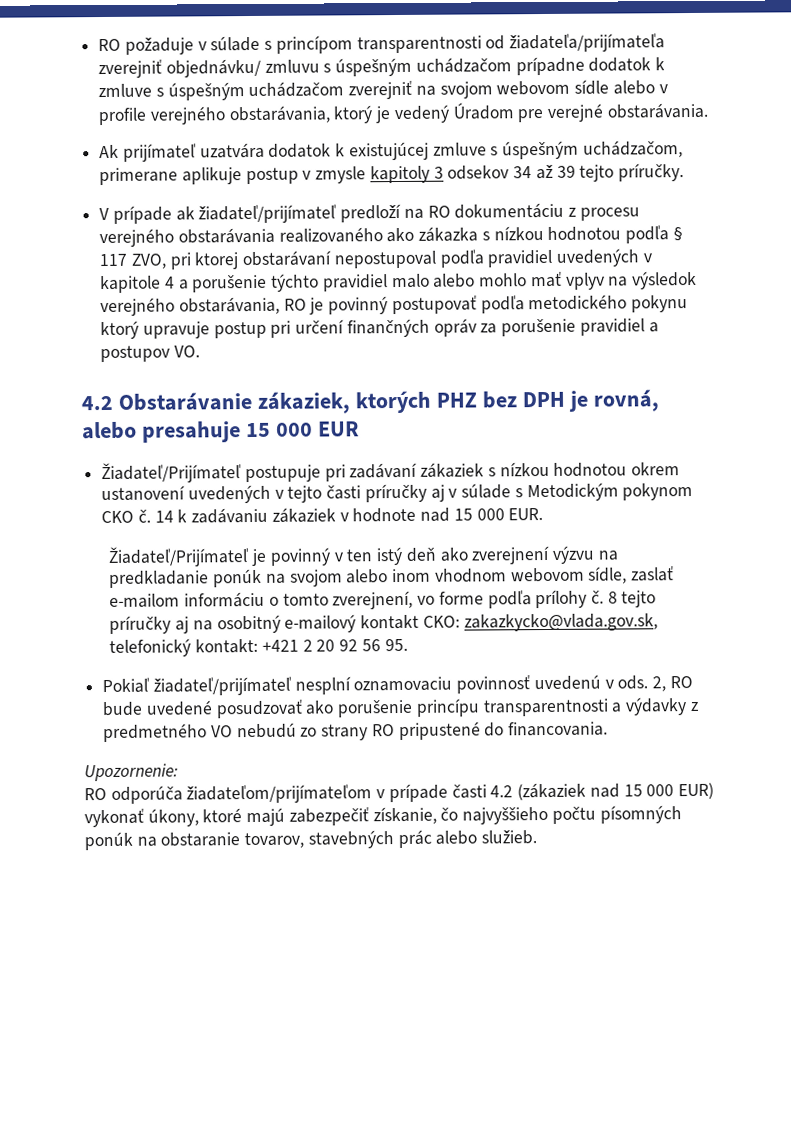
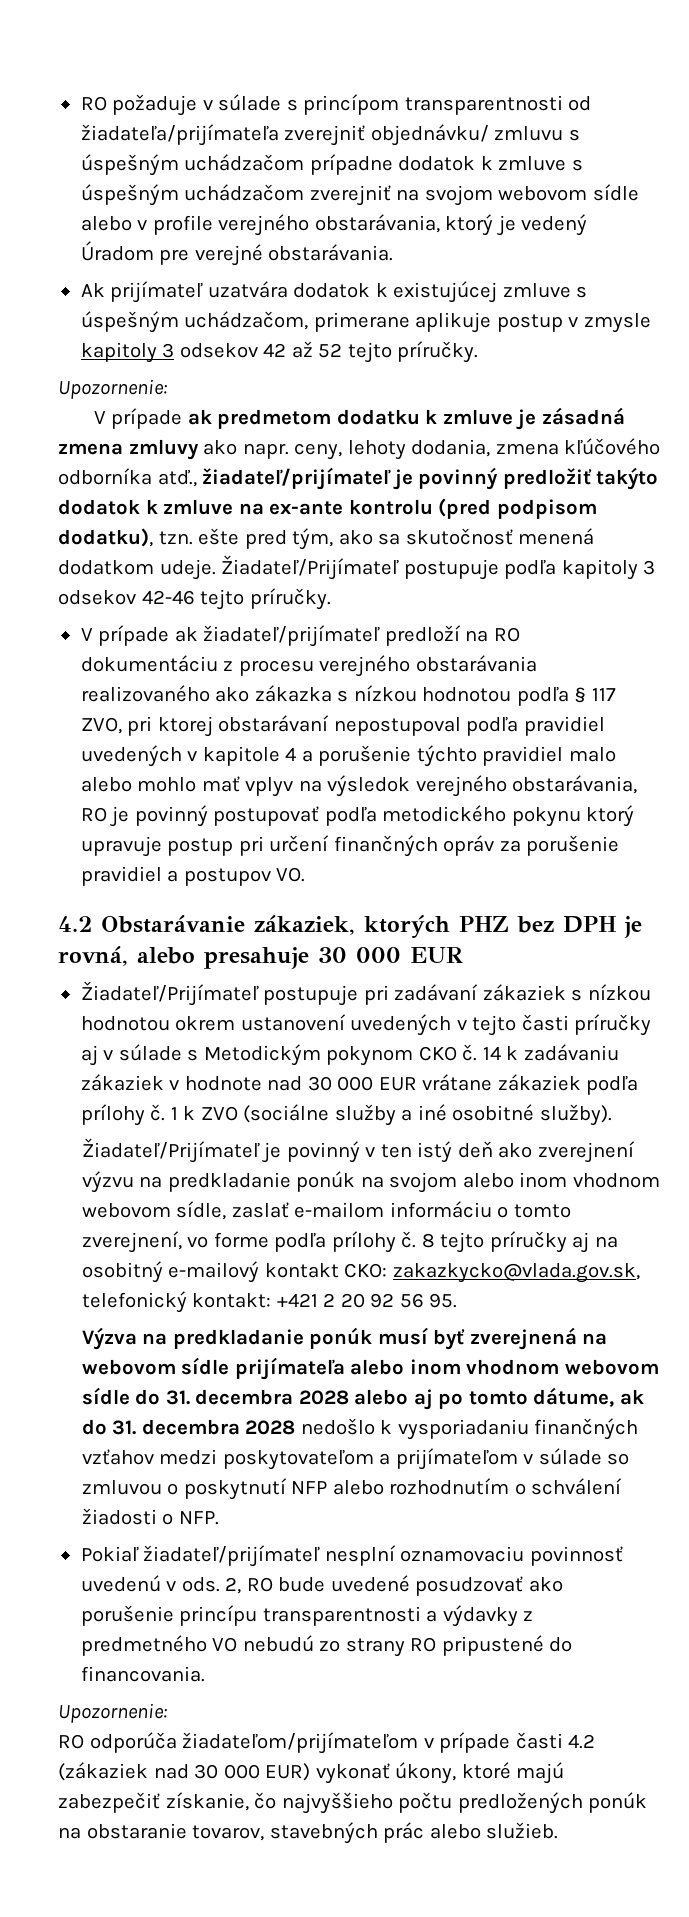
- Ak prijímateľ uzatvára dodatok k existujúcej zmluve s úspešným uchádzačom, primerane aplikuje postup v zmysle kapitoly 3 odsekov 34 až 39 tejto príručky.
+ Ak prijímateľ uzatvára dodatok k existujúcej zmluve s úspešným uchádzačom, primerane aplikuje postup v zmysle kapitoly 3 odsekov 42 až 52 tejto príručky.
+ Upozornenie:
+ V prípade ak predmetom dodatku k zmluve je zásadná zmena zmluvy ako napr. ceny, lehoty dodania, zmena kľúčového odborníka atď., žiadateľ/prijímateľ je povinný predložiť takýto dodatok k zmluve na ex-ante kontrolu (pred podpisom dodatku), tzn. ešte pred tým, ako sa skutočnosť menená dodatkom udeje. Žiadateľ/Prijímateľ postupuje podľa kapitoly 3 odsekov 42-46 tejto príručky.
- 4.2 Obstarávanie zákaziek, ktorých PHZ bez DPH je rovná, alebo presahuje 15 000 EUR
+ 4.2 Obstarávanie zákaziek, ktorých PHZ bez DPH je rovná, alebo presahuje 30 000 EUR
- 14 k zadávaniu zákaziek v hodnote nad 15 000 EUR.
+ 14 k zadávaniu zákaziek v hodnote nad 30 000 EUR vrátane zákaziek podľa prílohy č. 1 k ZVO (sociálne služby a iné osobitné služby).
+ Výzva na predkladanie ponúk musí byť zverejnená na webovom sídle prijímateľa alebo inom vhodnom webovom sídle do 31. decembra 2028 alebo aj po tomto dátume, ak do 31. decembra 2028 nedošlo k vysporiadaniu finančných vzťahov medzi poskytovateľom a prijímateľom v súlade so zmluvou o poskytnutí NFP alebo rozhodnutím o schválení žiadosti o NFP.
- RO odporúča žiadateľom/prijímateľom v prípade časti 4.2 (zákaziek nad 15 000 EUR) vykonať úkony, ktoré majú zabezpečiť získanie, čo najvyššieho počtu písomných ponúk na obstaranie tovarov, stavebných prác alebo služieb.
+ RO odporúča žiadateľom/prijímateľom v prípade časti 4.2 (zákaziek nad 30 000 EUR) vykonať úkony, ktoré majú zabezpečiť získanie, čo najvyššieho počtu predložených ponúk na obstaranie tovarov, stavebných prác alebo služieb.

